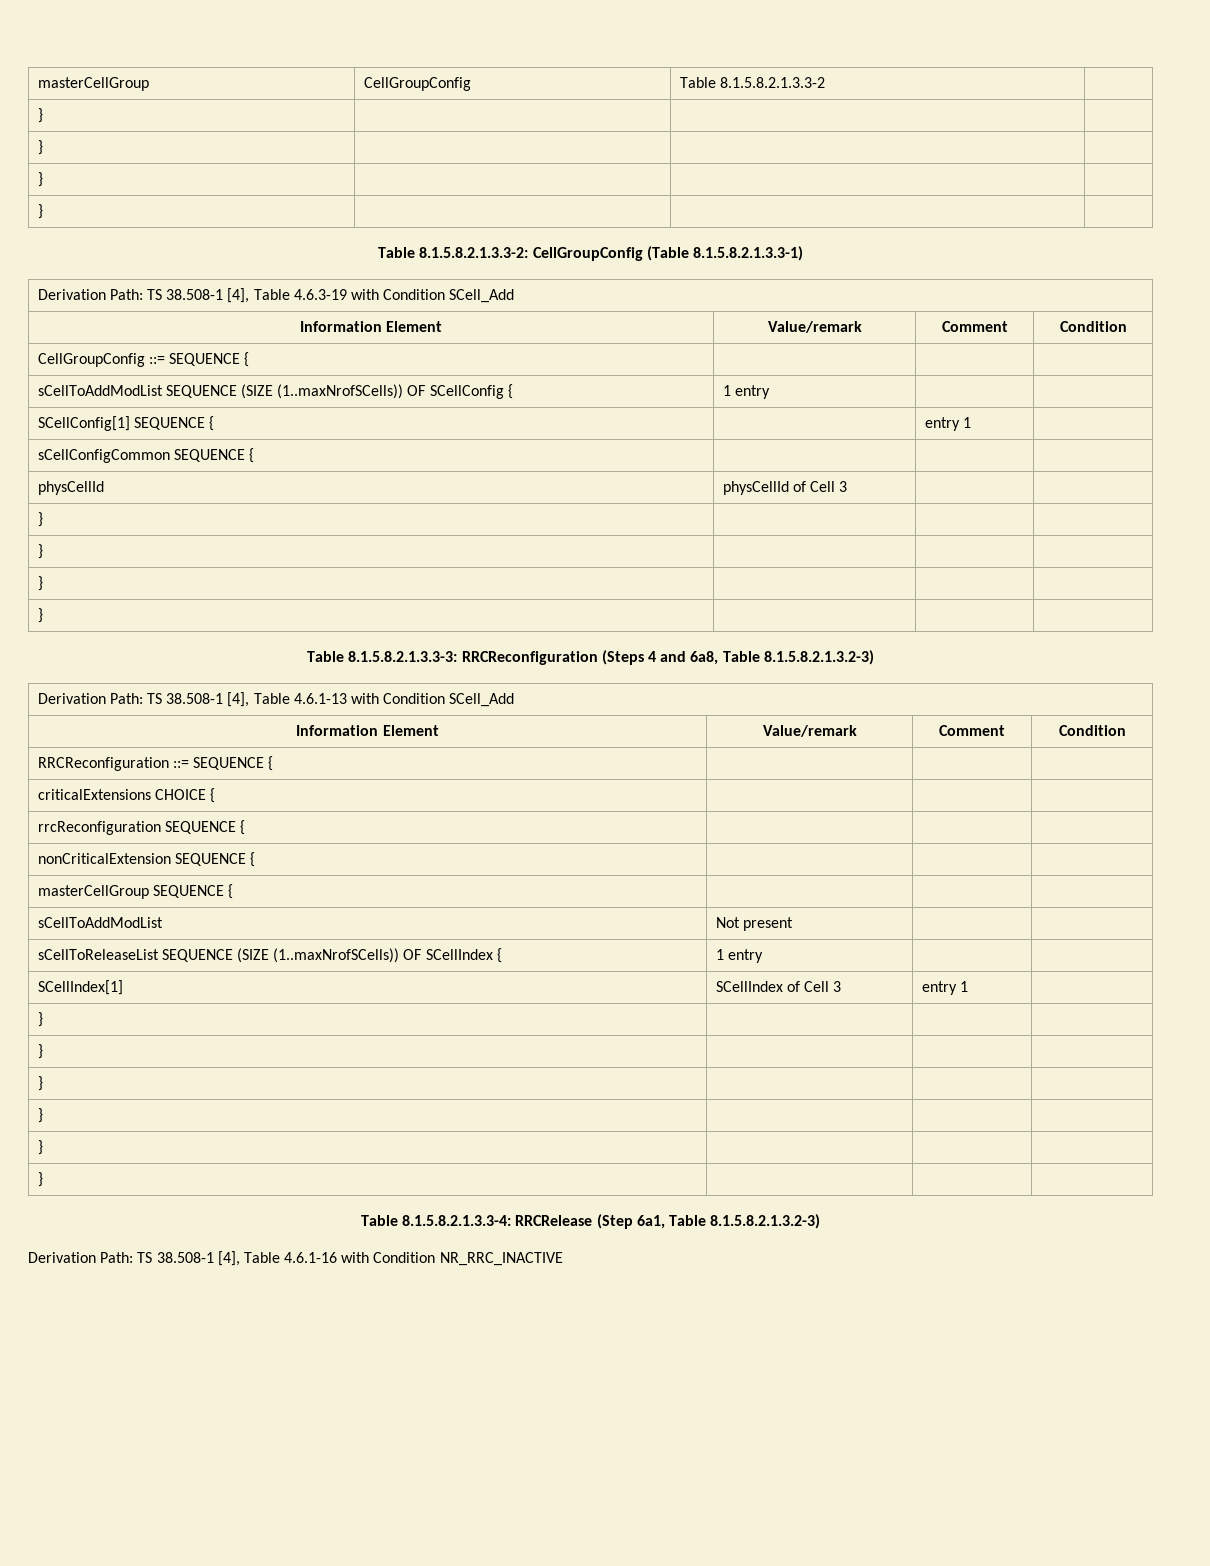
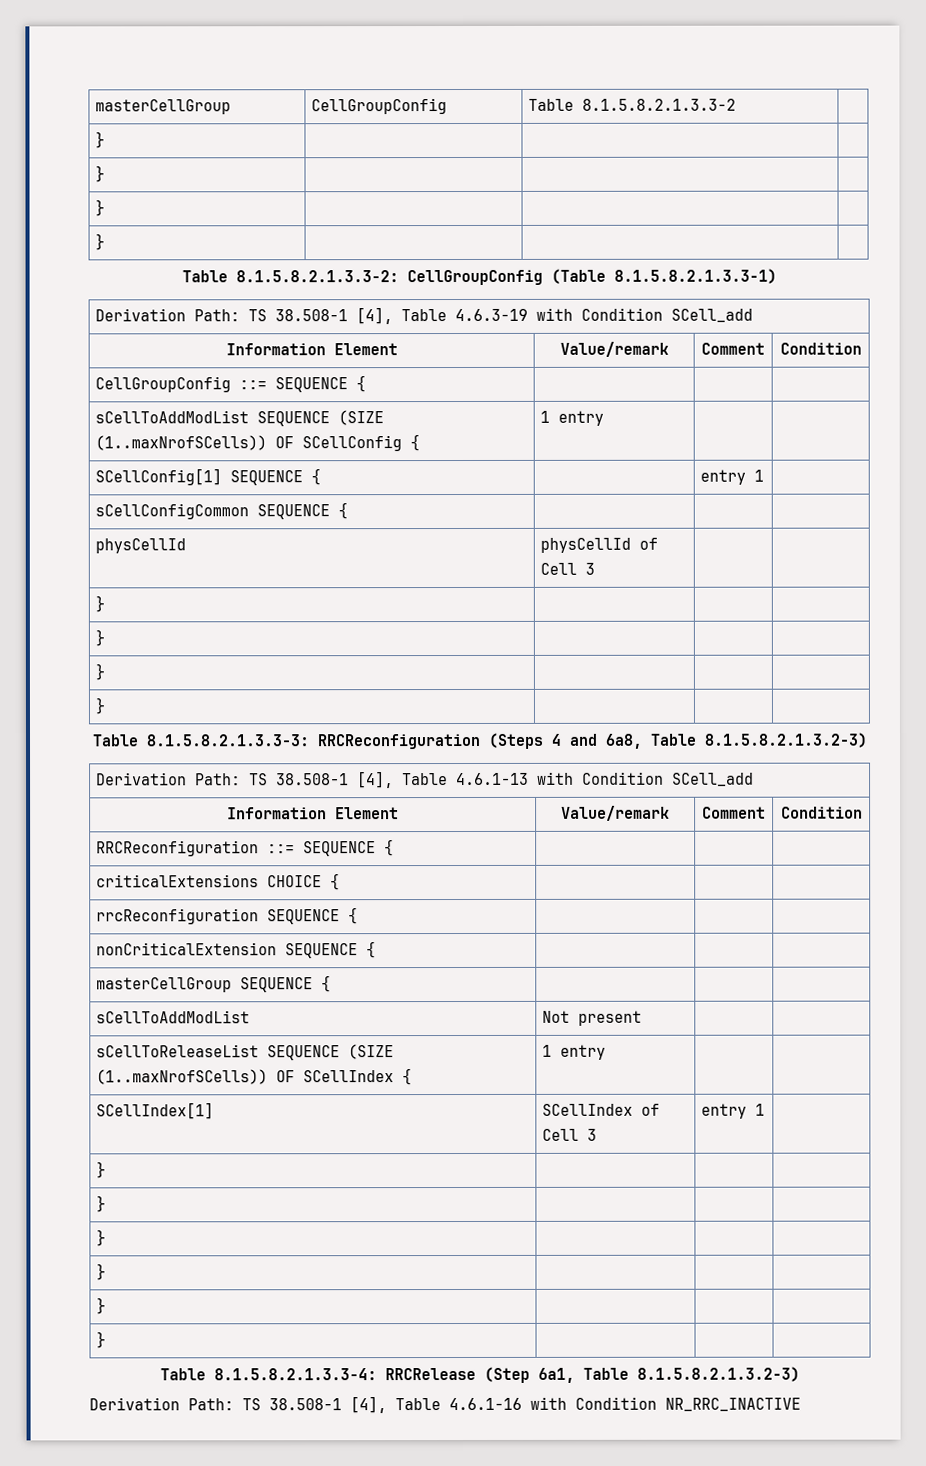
- Derivation Path: TS 38.508-1 [4], Table 4.6.3-19 with Condition SCell_Add
+ Derivation Path: TS 38.508-1 [4], Table 4.6.3-19 with Condition SCell_add
- Derivation Path: TS 38.508-1 [4], Table 4.6.1-13 with Condition SCell_Add
+ Derivation Path: TS 38.508-1 [4], Table 4.6.1-13 with Condition SCell_add

